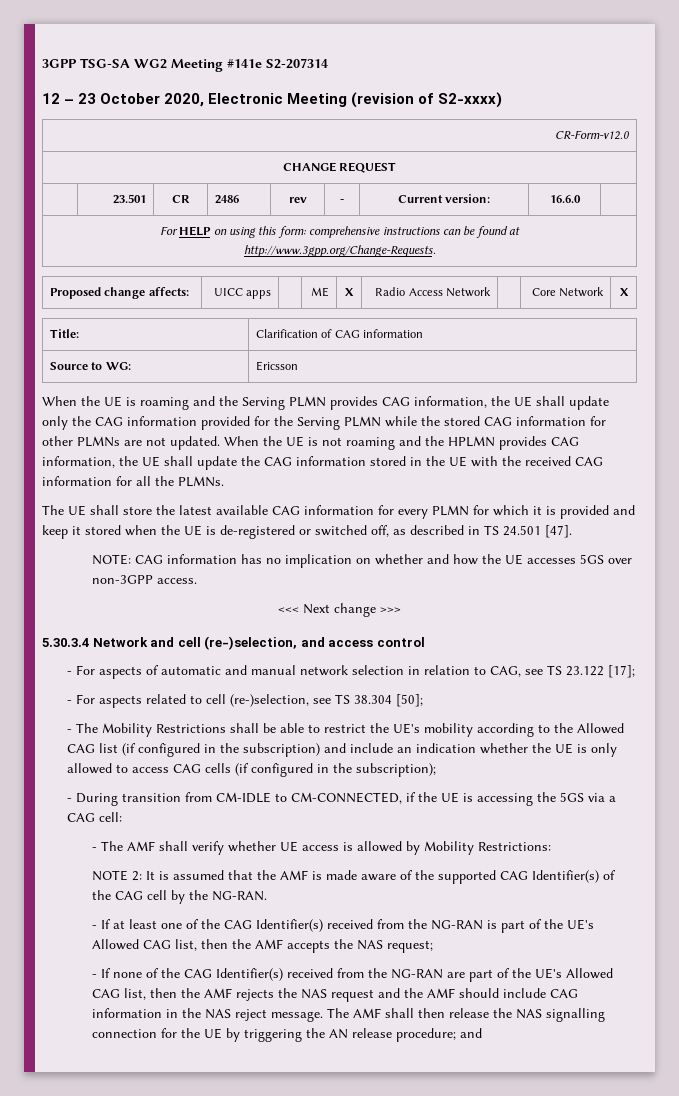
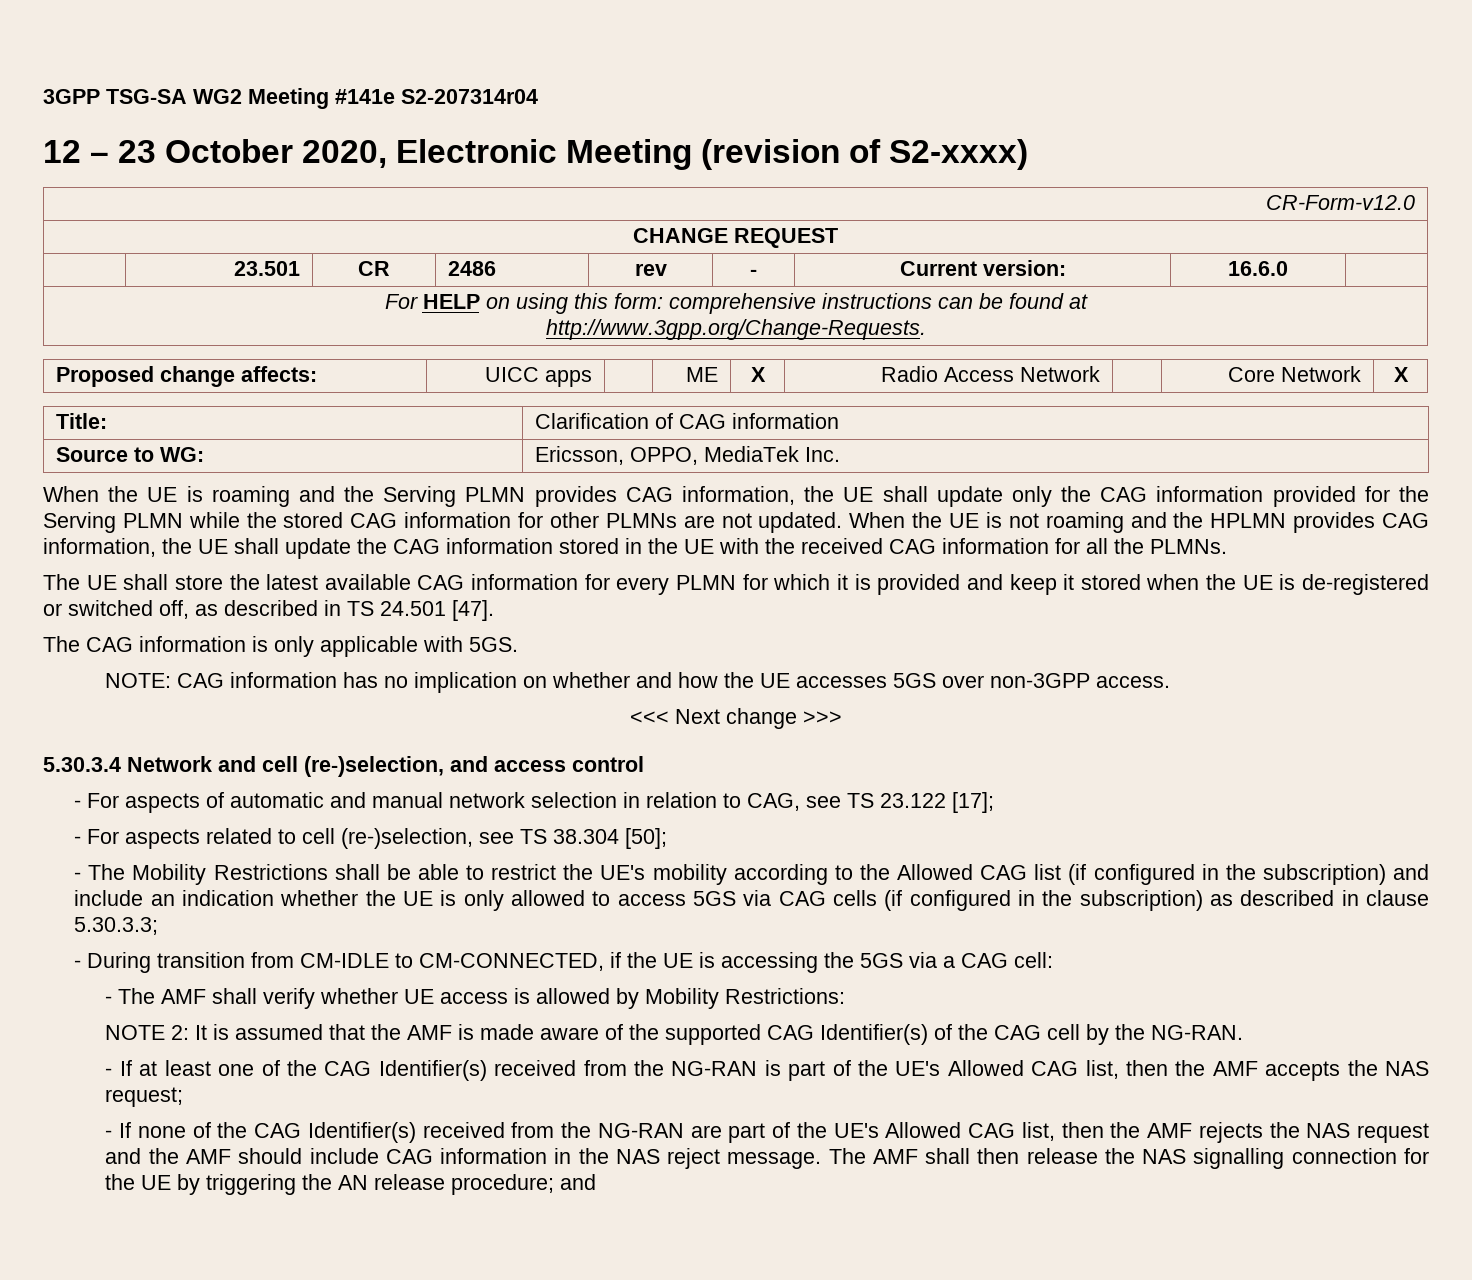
- 3GPP TSG-SA WG2 Meeting #141e S2-207314
+ 3GPP TSG-SA WG2 Meeting #141e S2-207314r04
- Source to WG: | Ericsson
+ Source to WG: | Ericsson, OPPO, MediaTek Inc.
+ The CAG information is only applicable with 5GS.
- - The Mobility Restrictions shall be able to restrict the UE's mobility according to the Allowed CAG list (if configured in the subscription) and include an indication whether the UE is only allowed to access CAG cells (if configured in the subscription);
+ - The Mobility Restrictions shall be able to restrict the UE's mobility according to the Allowed CAG list (if configured in the subscription) and include an indication whether the UE is only allowed to access 5GS via CAG cells (if configured in the subscription) as described in clause 5.30.3.3;

